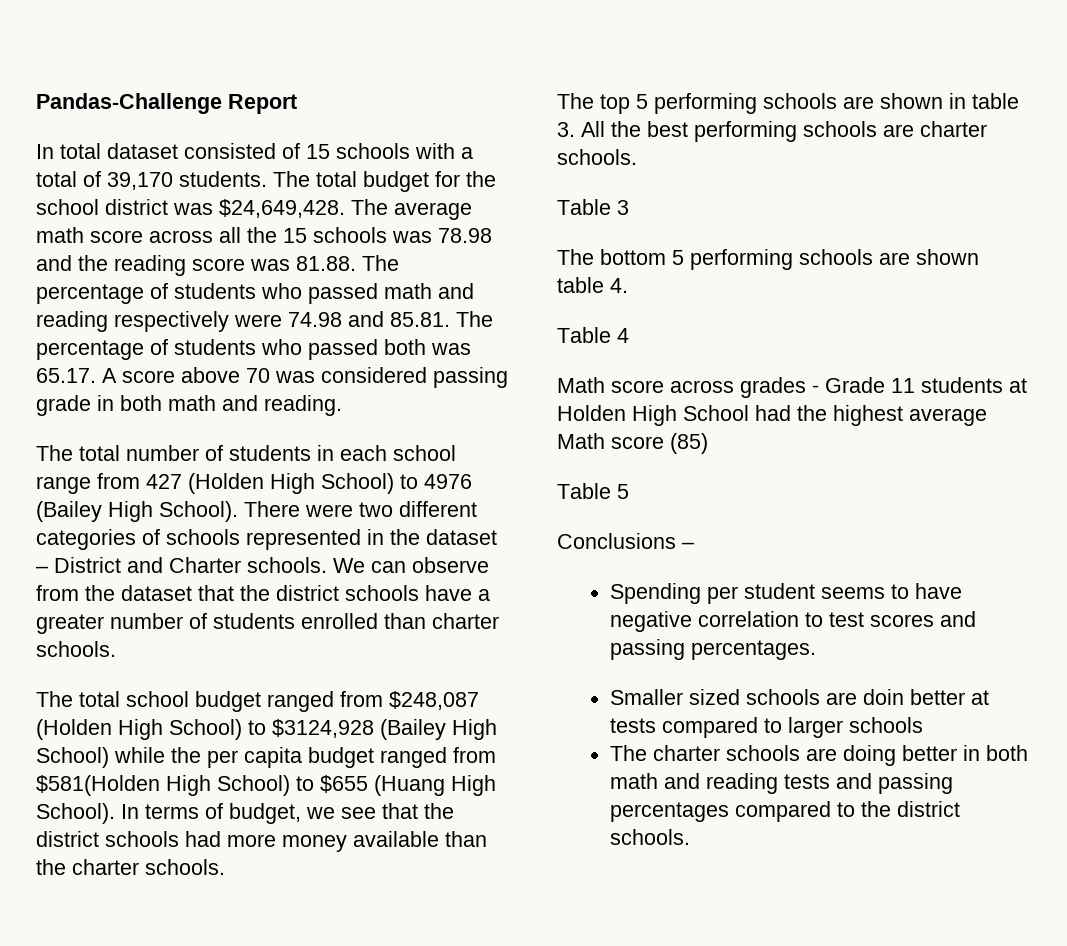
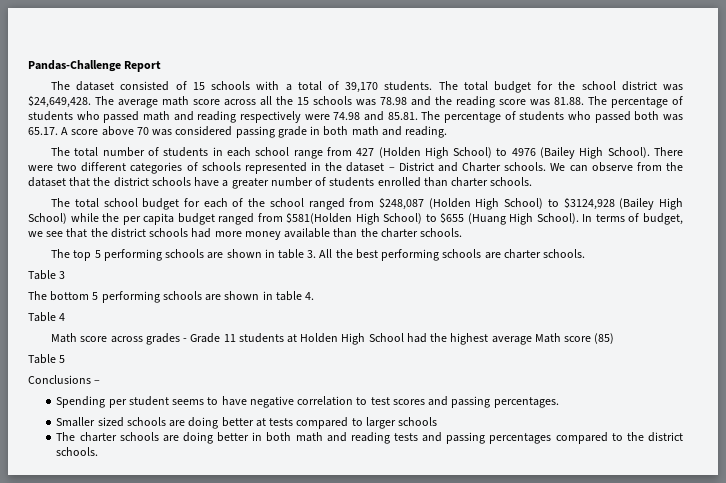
- In total dataset consisted of 15 schools with a total of 39,170 students.
+ The dataset consisted of 15 schools with a total of 39,170 students.
- The total school budget ranged from $248,087 (Holden High School) to $3124,928 (Bailey High School) while the per capita budget ranged from $581(Holden High School) to $655 (Huang High School).
+ The total school budget for each of the school ranged from $248,087 (Holden High School) to $3124,928 (Bailey High School) while the per capita budget ranged from $581(Holden High School) to $655 (Huang High School).
- The bottom 5 performing schools are shown table 4.
+ The bottom 5 performing schools are shown in table 4.
- Smaller sized schools are doin better at tests compared to larger schools
+ Smaller sized schools are doing better at tests compared to larger schools

